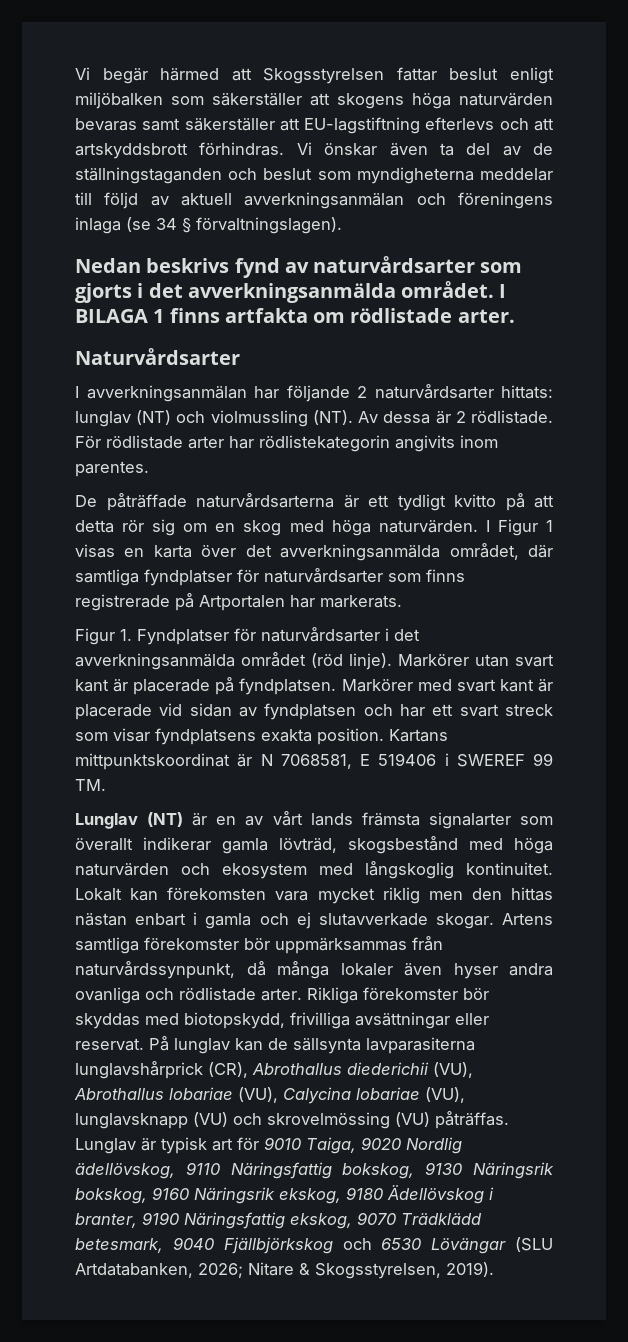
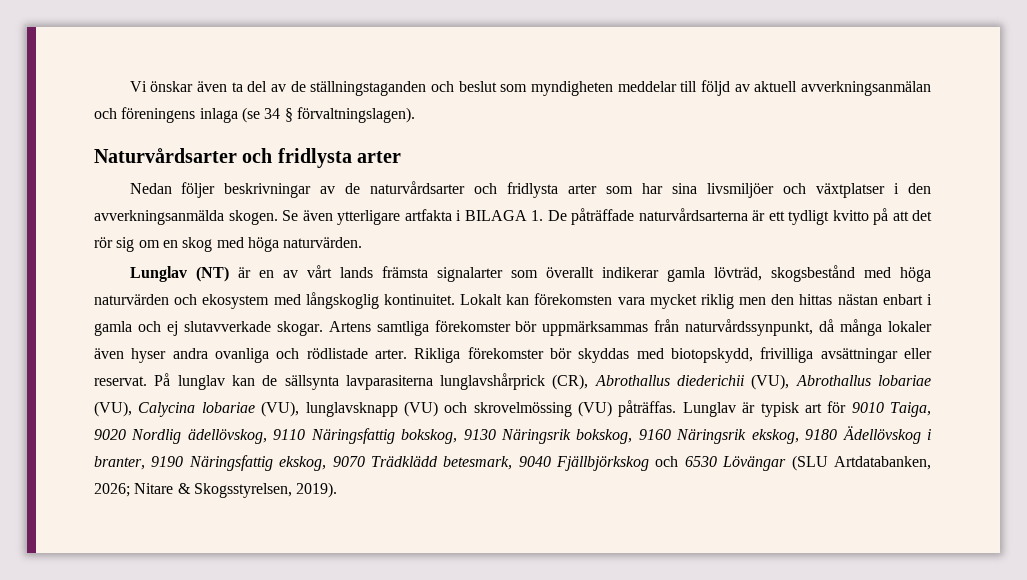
- Vi begär härmed att Skogsstyrelsen fattar beslut enligt miljöbalken som säkerställer att skogens höga naturvärden bevaras samt säkerställer att EU-lagstiftning efterlevs och att artskyddsbrott förhindras. Vi önskar även ta del av de ställningstaganden och beslut som myndigheterna meddelar till följd av aktuell avverkningsanmälan och föreningens inlaga (se 34 § förvaltningslagen).
+ Vi önskar även ta del av de ställningstaganden och beslut som myndigheten meddelar till följd av aktuell avverkningsanmälan och föreningens inlaga (se 34 § förvaltningslagen).
- Nedan beskrivs fynd av naturvårdsarter som gjorts i det avverkningsanmälda området. I BILAGA 1 finns artfakta om rödlistade arter.
- Naturvårdsarter
- I avverkningsanmälan har följande 2 naturvårdsarter hittats: lunglav (NT) och violmussling (NT). Av dessa är 2 rödlistade. För rödlistade arter har rödlistekategorin angivits inom parentes.
- De påträffade naturvårdsarterna är ett tydligt kvitto på att detta rör sig om en skog med höga naturvärden. I Figur 1 visas en karta över det avverkningsanmälda området, där samtliga fyndplatser för naturvårdsarter som finns registrerade på Artportalen har markerats.
- Figur 1. Fyndplatser för naturvårdsarter i det avverkningsanmälda området (röd linje). Markörer utan svart kant är placerade på fyndplatsen. Markörer med svart kant är placerade vid sidan av fyndplatsen och har ett svart streck som visar fyndplatsens exakta position. Kartans mittpunktskoordinat är N 7068581, E 519406 i SWEREF 99 TM.
+ Naturvårdsarter och fridlysta arter
+ Nedan följer beskrivningar av de naturvårdsarter och fridlysta arter som har sina livsmiljöer och växtplatser i den avverkningsanmälda skogen. Se även ytterligare artfakta i BILAGA 1. De påträffade naturvårdsarterna är ett tydligt kvitto på att det rör sig om en skog med höga naturvärden.

